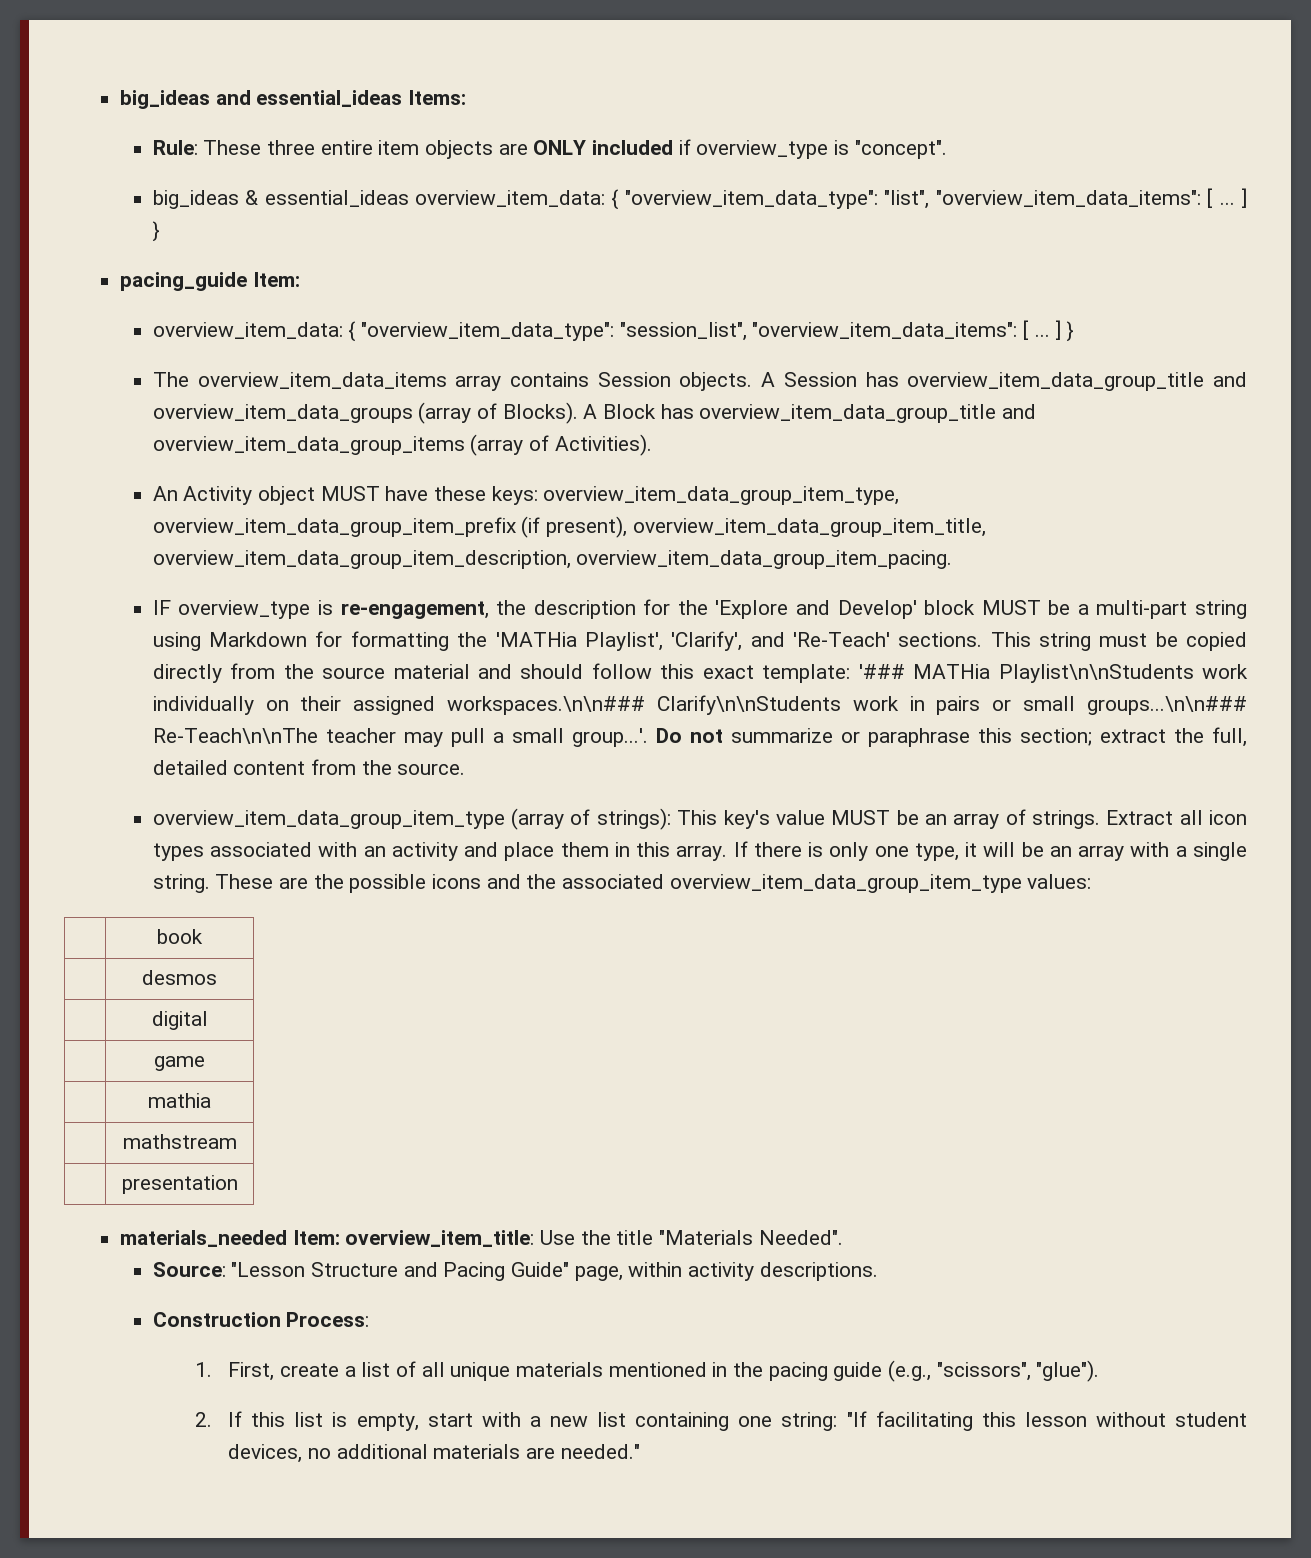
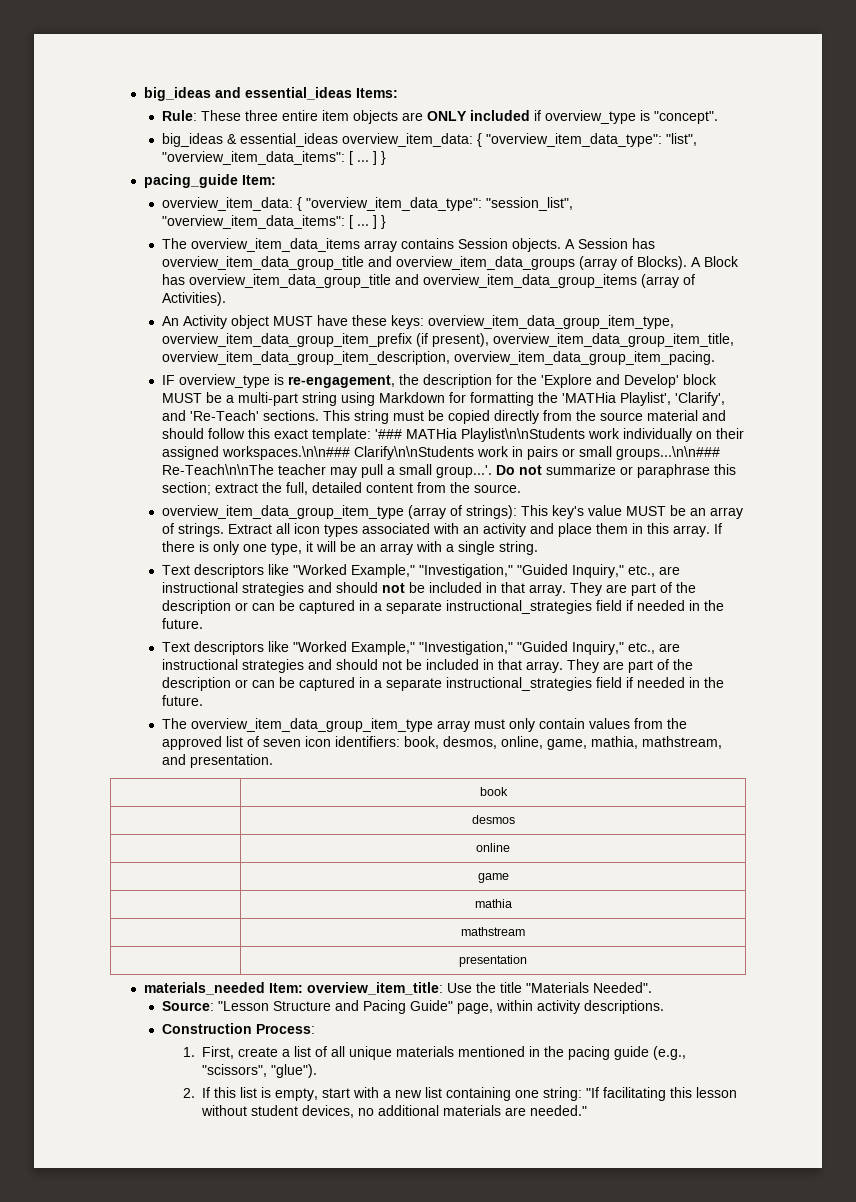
- If there is only one type, it will be an array with a single string. These are the possible icons and the associated overview_item_data_group_item_type values:
+ If there is only one type, it will be an array with a single string.
+ Text descriptors like "Worked Example," "Investigation," "Guided Inquiry," etc., are instructional strategies and should not be included in that array. They are part of the description or can be captured in a separate instructional_strategies field if needed in the future.
+ Text descriptors like "Worked Example," "Investigation," "Guided Inquiry," etc., are instructional strategies and should not be included in that array. They are part of the description or can be captured in a separate instructional_strategies field if needed in the future.
+ The overview_item_data_group_item_type array must only contain values from the approved list of seven icon identifiers: book, desmos, online, game, mathia, mathstream, and presentation.
- | digital
+ | online

